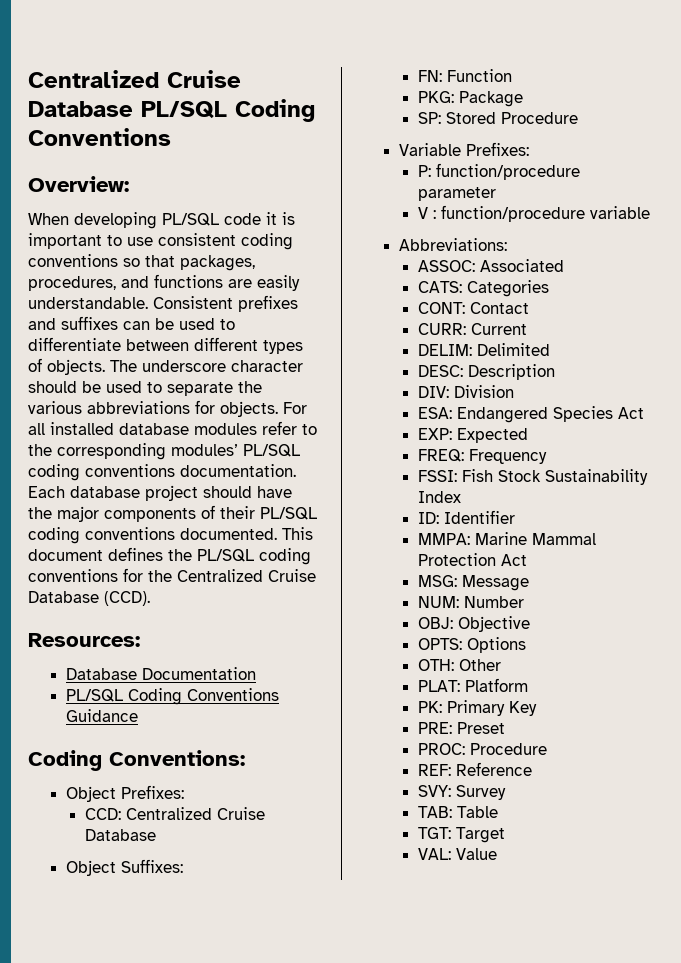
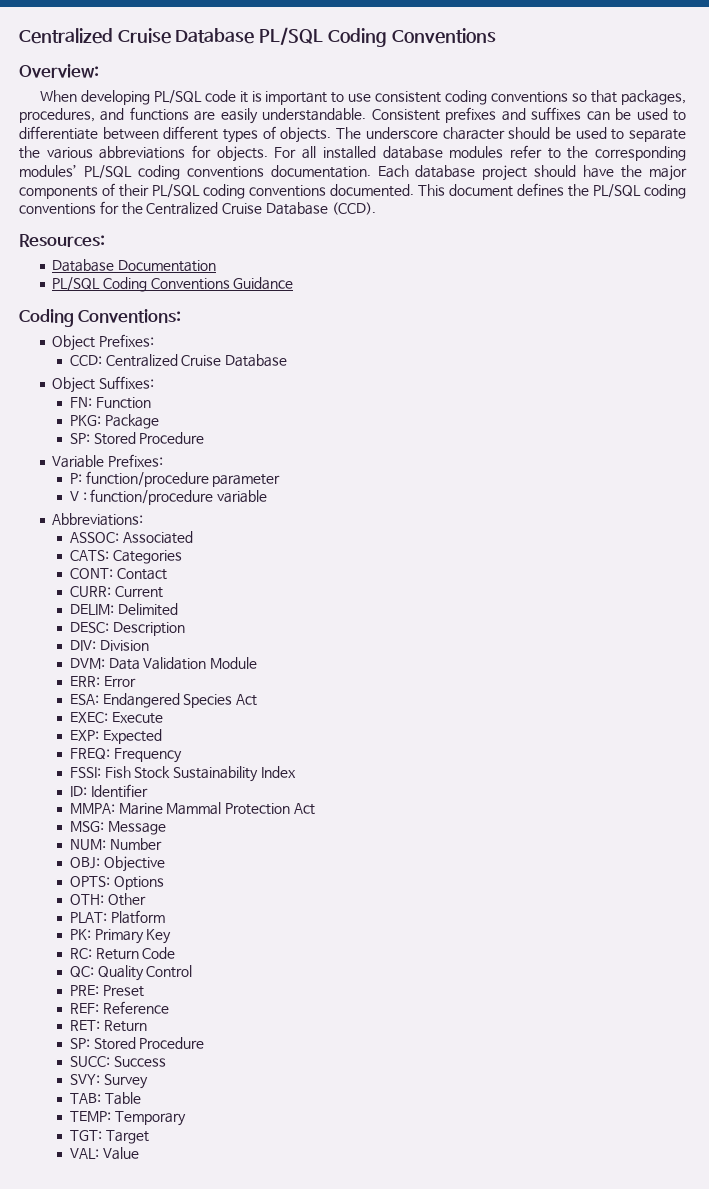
+ DVM: Data Validation Module
+ ERR: Error
+ EXEC: Execute
+ RC: Return Code
+ QC: Quality Control
  PRE: Preset
- PROC: Procedure
  REF: Reference
+ RET: Return
+ SP: Stored Procedure
+ SUCC: Success
+ TEMP: Temporary

